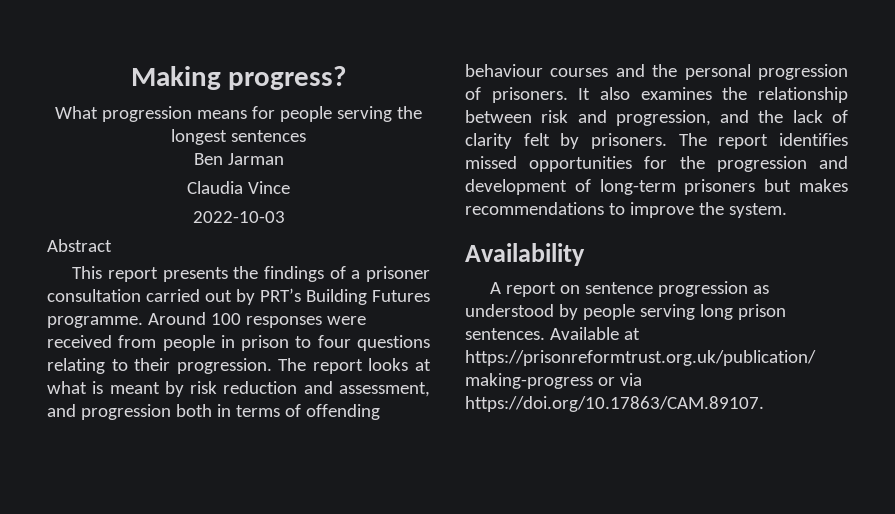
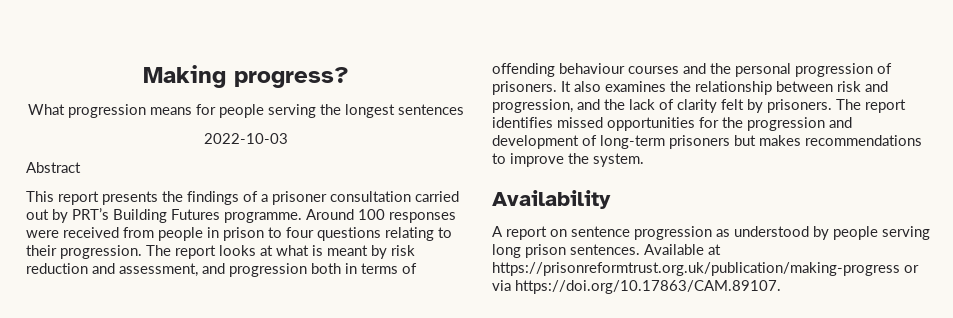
- Ben Jarman
- Claudia Vince

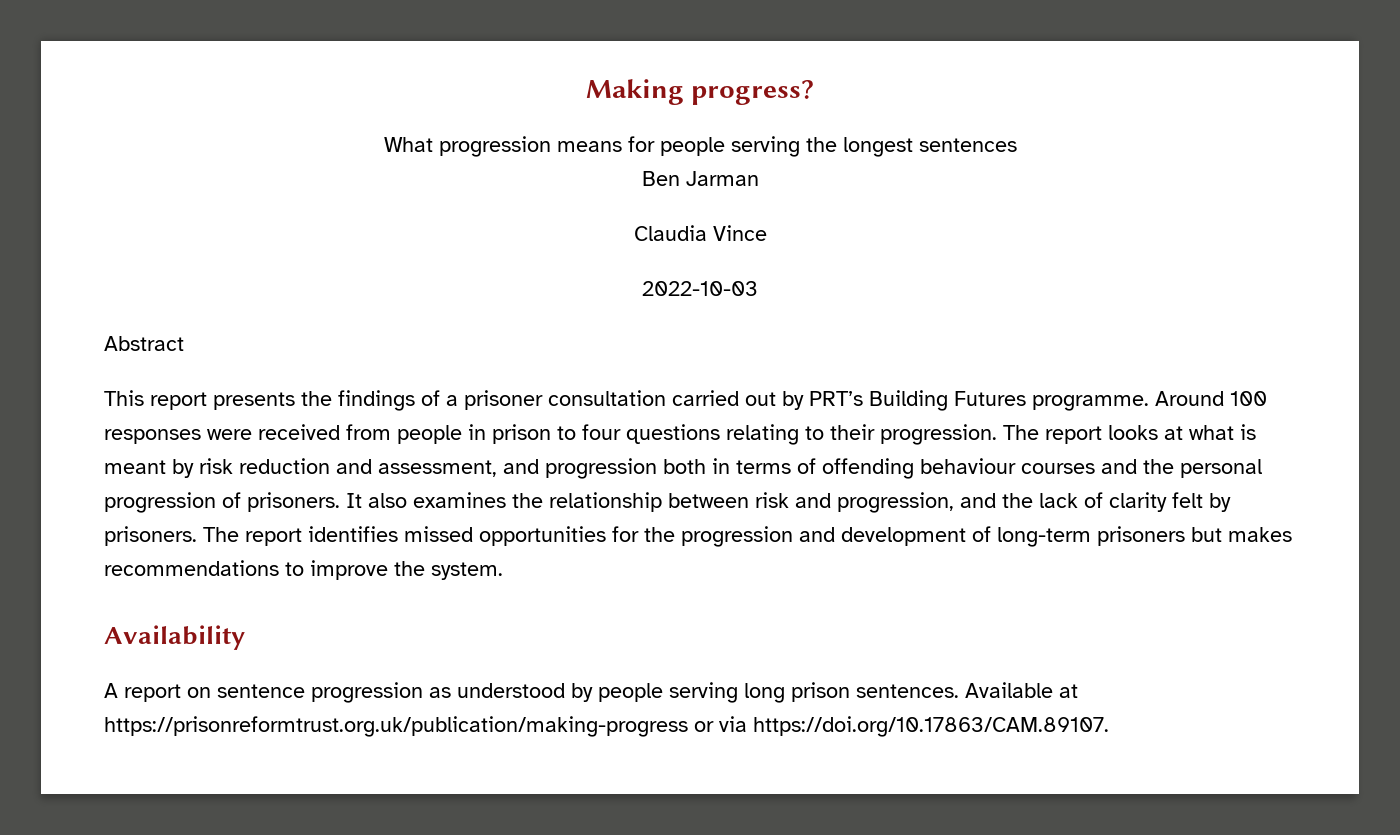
+ Ben Jarman
+ Claudia Vince

